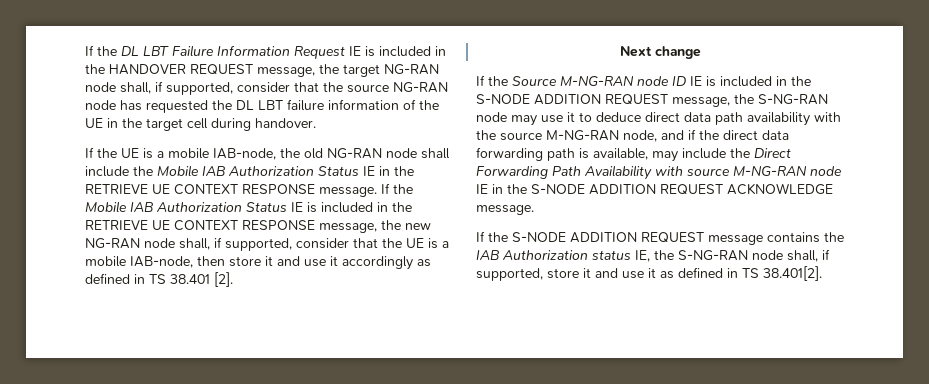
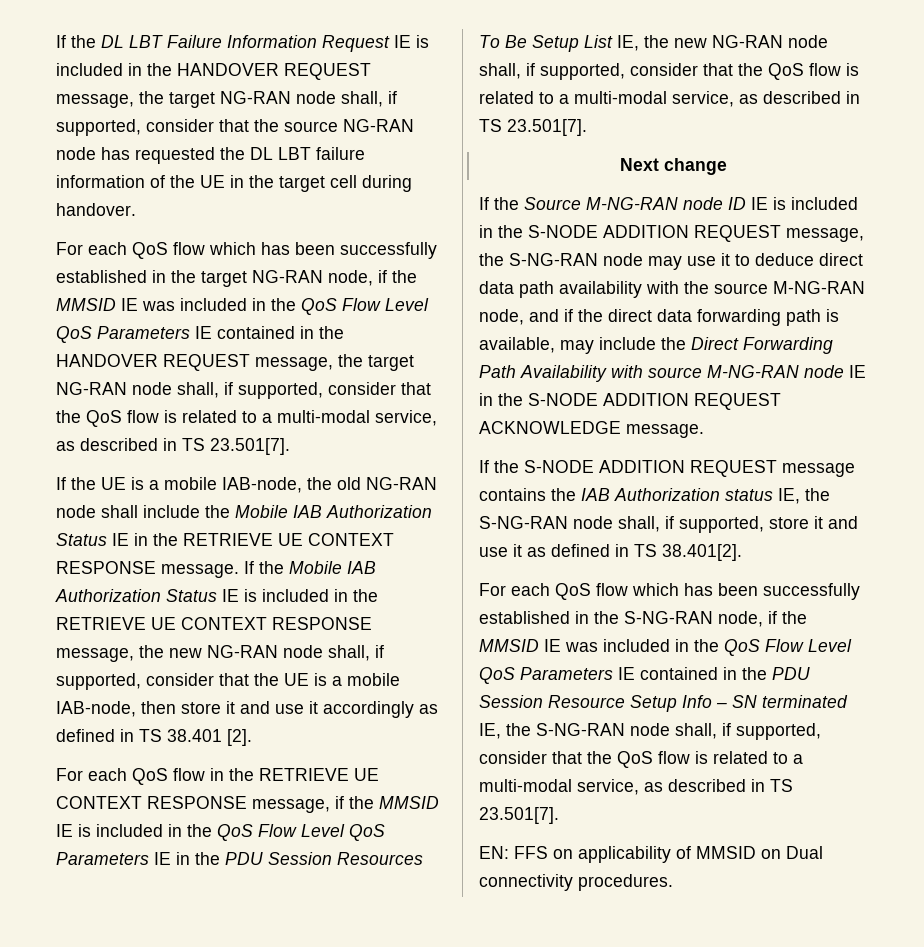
+ For each QoS flow which has been successfully established in the target NG-RAN node, if the MMSID IE was included in the QoS Flow Level QoS Parameters IE contained in the HANDOVER REQUEST message, the target NG-RAN node shall, if supported, consider that the QoS flow is related to a multi-modal service, as described in TS 23.501[7].
+ For each QoS flow in the RETRIEVE UE CONTEXT RESPONSE message, if the MMSID IE is included in the QoS Flow Level QoS Parameters IE in the PDU Session Resources To Be Setup List IE, the new NG-RAN node shall, if supported, consider that the QoS flow is related to a multi-modal service, as described in TS 23.501[7].
+ For each QoS flow which has been successfully established in the S-NG-RAN node, if the MMSID IE was included in the QoS Flow Level QoS Parameters IE contained in the PDU Session Resource Setup Info – SN terminated IE, the S-NG-RAN node shall, if supported, consider that the QoS flow is related to a multi-modal service, as described in TS 23.501[7].
+ EN: FFS on applicability of MMSID on Dual connectivity procedures.

